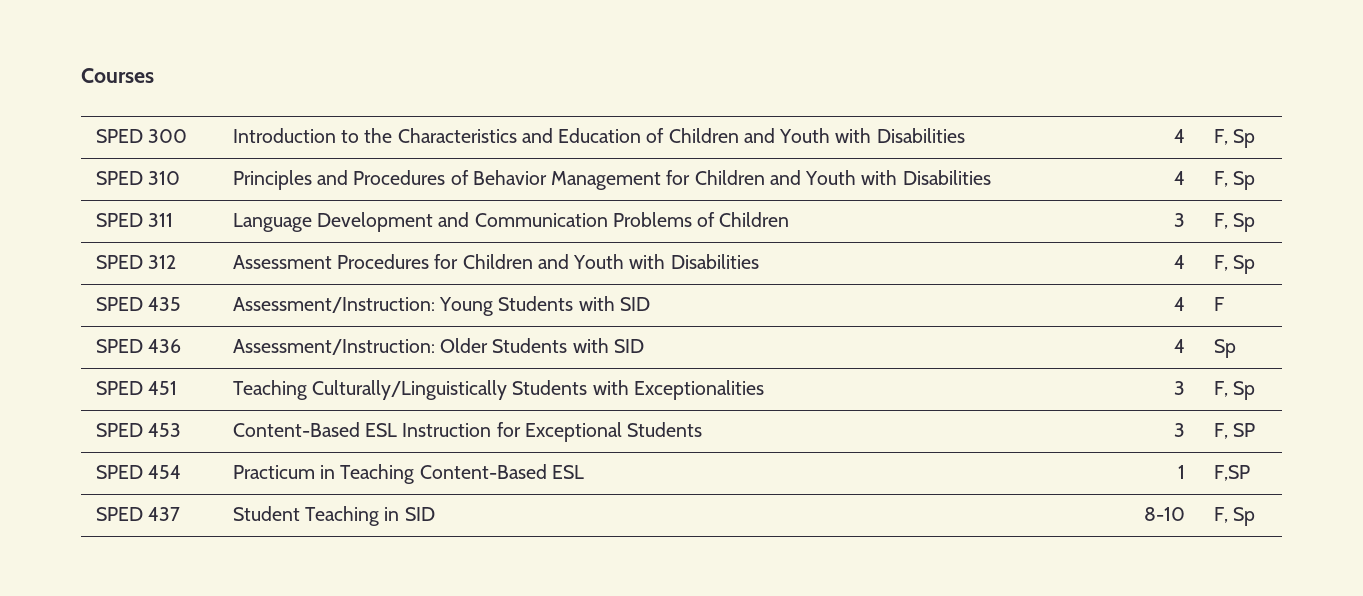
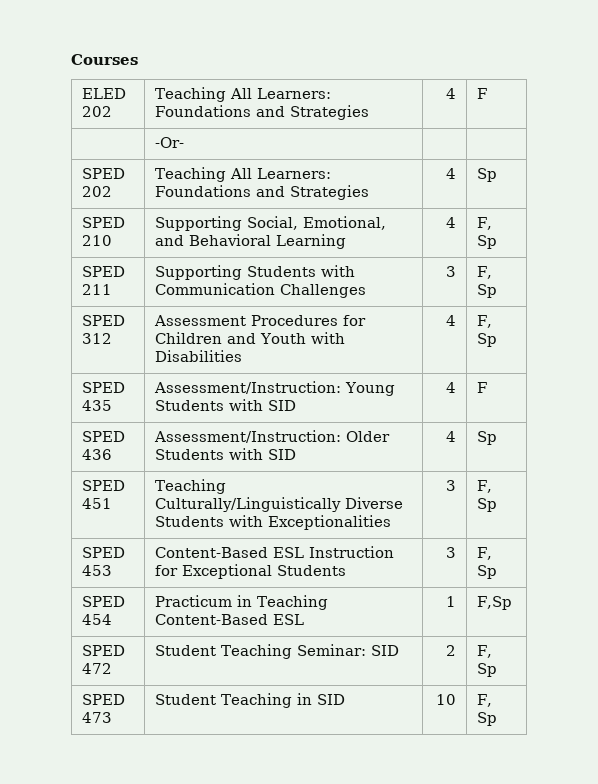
- SPED 300 | Introduction to the Characteristics and Education of Children and Youth with Disabilities | 4 | F, Sp
- SPED 310 | Principles and Procedures of Behavior Management for Children and Youth with Disabilities | 4 | F, Sp
- SPED 311 | Language Development and Communication Problems of Children | 3 | F, Sp
+ ELED 202 | Teaching All Learners: Foundations and Strategies | 4 | F
+ | -Or- | |
+ SPED 202 | Teaching All Learners: Foundations and Strategies | 4 | Sp
+ SPED 210 | Supporting Social, Emotional, and Behavioral Learning | 4 | F, Sp
+ SPED 211 | Supporting Students with Communication Challenges | 3 | F, Sp
- SPED 451 | Teaching Culturally/Linguistically Students with Exceptionalities | 3 | F, Sp
+ SPED 451 | Teaching Culturally/Linguistically Diverse Students with Exceptionalities | 3 | F, Sp
- SPED 453 | Content-Based ESL Instruction for Exceptional Students | 3 | F, SP
+ SPED 453 | Content-Based ESL Instruction for Exceptional Students | 3 | F, Sp
- SPED 454 | Practicum in Teaching Content-Based ESL | 1 | F,SP
- SPED 437 | Student Teaching in SID | 8-10 | F, Sp
+ SPED 454 | Practicum in Teaching Content-Based ESL | 1 | F,Sp
+ SPED 472 | Student Teaching Seminar: SID | 2 | F, Sp
+ SPED 473 | Student Teaching in SID | 10 | F, Sp

